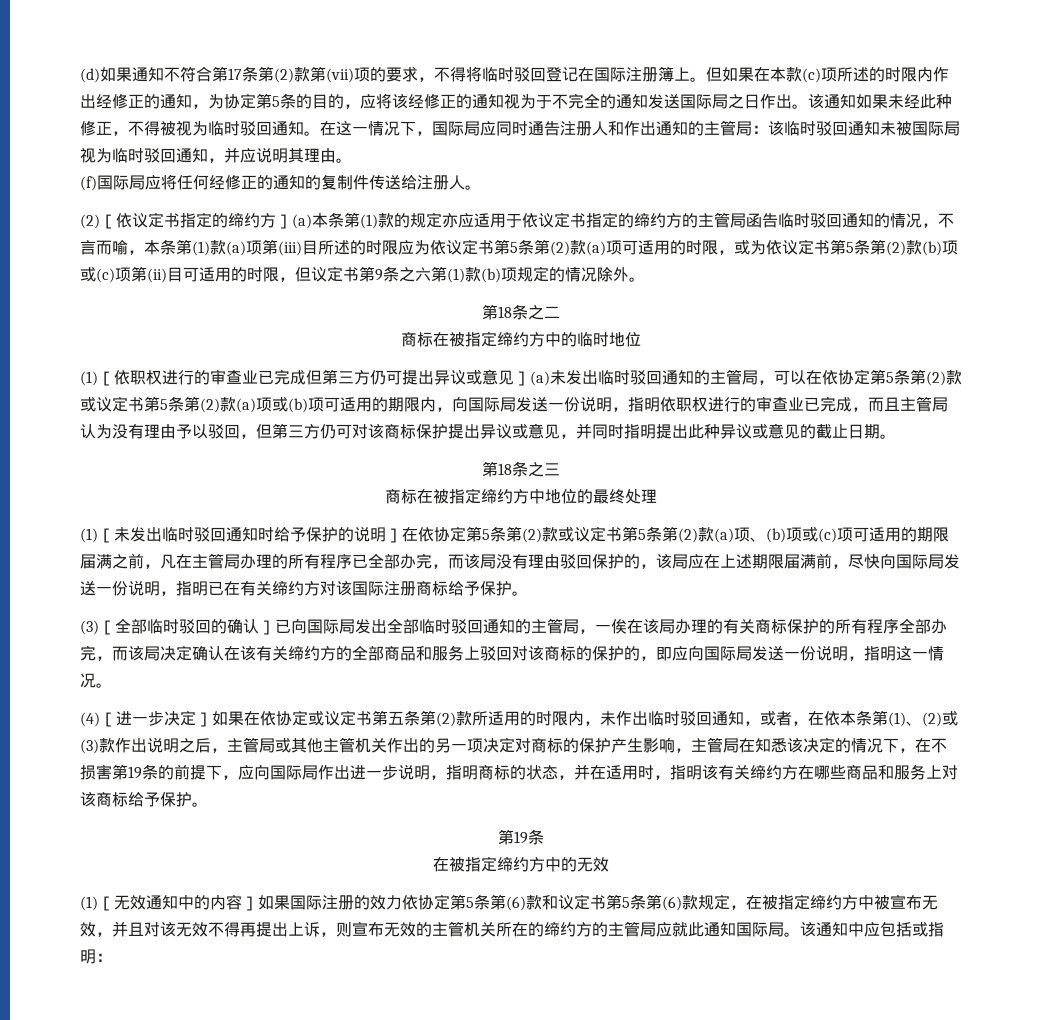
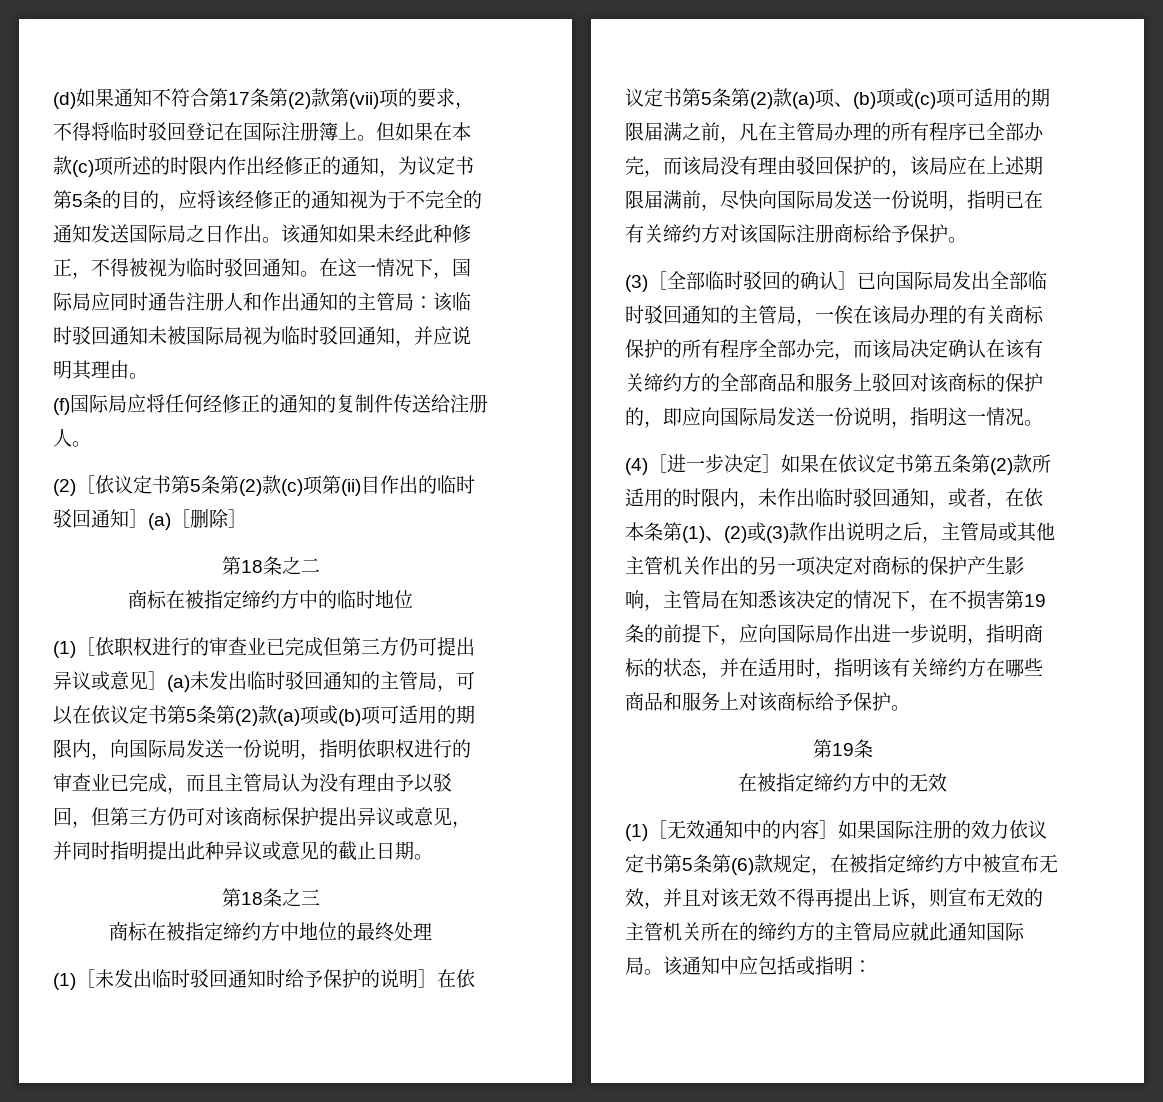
- 但如果在本款(c)项所述的时限内作出经修正的通知，为协定第5条的目的，应将该经修正的通知视为于不完全的通知发送国际局之日作出。
+ 但如果在本款(c)项所述的时限内作出经修正的通知，为议定书第5条的目的，应将该经修正的通知视为于不完全的通知发送国际局之日作出。
- (2)［依议定书指定的缔约方］(a)本条第(1)款的规定亦应适用于依议定书指定的缔约方的主管局函告临时驳回通知的情况，不言而喻，本条第(1)款(a)项第(iii)目所述的时限应为依议定书第5条第(2)款(a)项可适用的时限，或为依议定书第5条第(2)款(b)项或(c)项第(ii)目可适用的时限，但议定书第9条之六第(1)款(b)项规定的情况除外。
+ (2)［依议定书第5条第(2)款(c)项第(ii)目作出的临时驳回通知］(a)［删除］
- (1)［依职权进行的审查业已完成但第三方仍可提出异议或意见］(a)未发出临时驳回通知的主管局，可以在依协定第5条第(2)款或议定书第5条第(2)款(a)项或(b)项可适用的期限内，向国际局发送一份说明，指明依职权进行的审查业已完成，而且主管局认为没有理由予以驳回，但第三方仍可对该商标保护提出异议或意见，并同时指明提出此种异议或意见的截止日期。
+ (1)［依职权进行的审查业已完成但第三方仍可提出异议或意见］(a)未发出临时驳回通知的主管局，可以在依议定书第5条第(2)款(a)项或(b)项可适用的期限内，向国际局发送一份说明，指明依职权进行的审查业已完成，而且主管局认为没有理由予以驳回，但第三方仍可对该商标保护提出异议或意见，并同时指明提出此种异议或意见的截止日期。
- (1)［未发出临时驳回通知时给予保护的说明］在依协定第5条第(2)款或议定书第5条第(2)款(a)项、(b)项或(c)项可适用的期限届满之前，凡在主管局办理的所有程序已全部办完，而该局没有理由驳回保护的，该局应在上述期限届满前，尽快向国际局发送一份说明，指明已在有关缔约方对该国际注册商标给予保护。
+ (1)［未发出临时驳回通知时给予保护的说明］在依议定书第5条第(2)款(a)项、(b)项或(c)项可适用的期限届满之前，凡在主管局办理的所有程序已全部办完，而该局没有理由驳回保护的，该局应在上述期限届满前，尽快向国际局发送一份说明，指明已在有关缔约方对该国际注册商标给予保护。
- (4)［进一步决定］如果在依协定或议定书第五条第(2)款所适用的时限内，未作出临时驳回通知，或者，在依本条第(1)、(2)或(3)款作出说明之后，主管局或其他主管机关作出的另一项决定对商标的保护产生影响，主管局在知悉该决定的情况下，在不损害第19条的前提下，应向国际局作出进一步说明，指明商标的状态，并在适用时，指明该有关缔约方在哪些商品和服务上对该商标给予保护。
+ (4)［进一步决定］如果在依议定书第五条第(2)款所适用的时限内，未作出临时驳回通知，或者，在依本条第(1)、(2)或(3)款作出说明之后，主管局或其他主管机关作出的另一项决定对商标的保护产生影响，主管局在知悉该决定的情况下，在不损害第19条的前提下，应向国际局作出进一步说明，指明商标的状态，并在适用时，指明该有关缔约方在哪些商品和服务上对该商标给予保护。
- (1)［无效通知中的内容］如果国际注册的效力依协定第5条第(6)款和议定书第5条第(6)款规定，在被指定缔约方中被宣布无效，并且对该无效不得再提出上诉，则宣布无效的主管机关所在的缔约方的主管局应就此通知国际局。
+ (1)［无效通知中的内容］如果国际注册的效力依议定书第5条第(6)款规定，在被指定缔约方中被宣布无效，并且对该无效不得再提出上诉，则宣布无效的主管机关所在的缔约方的主管局应就此通知国际局。

